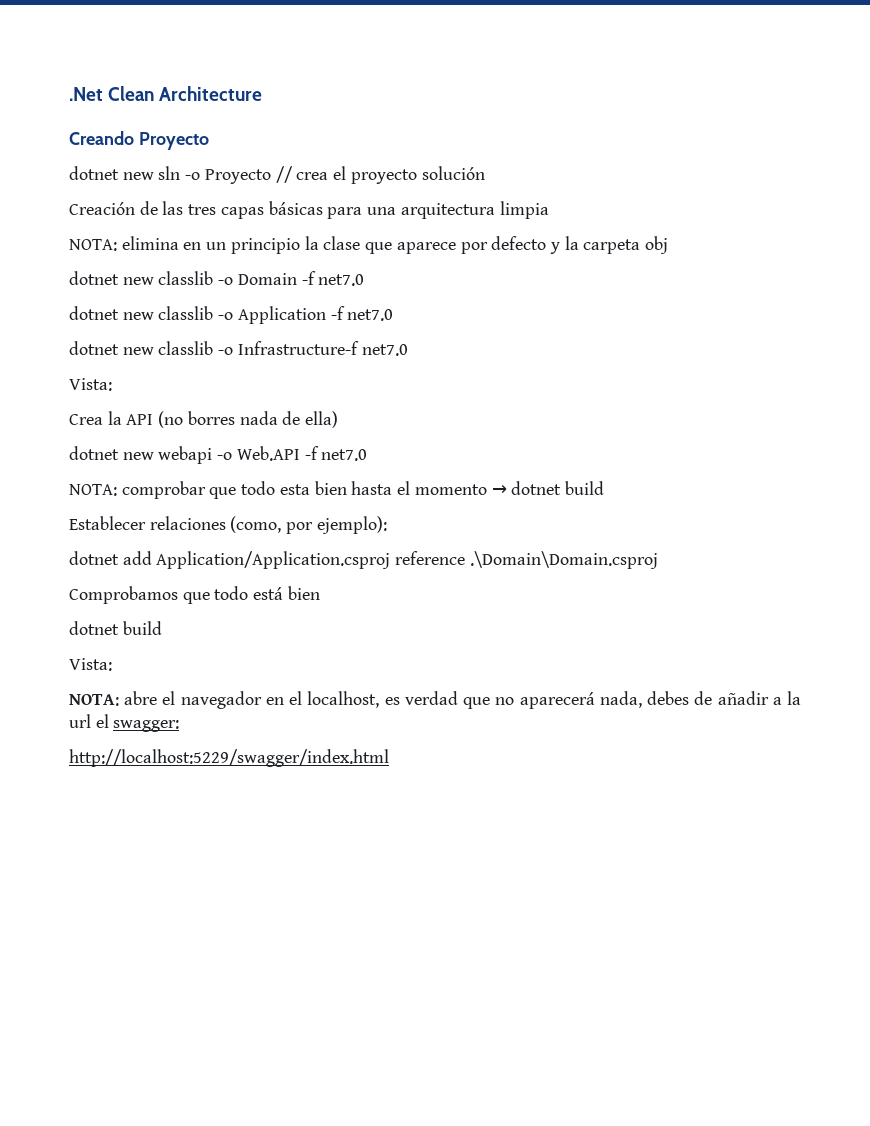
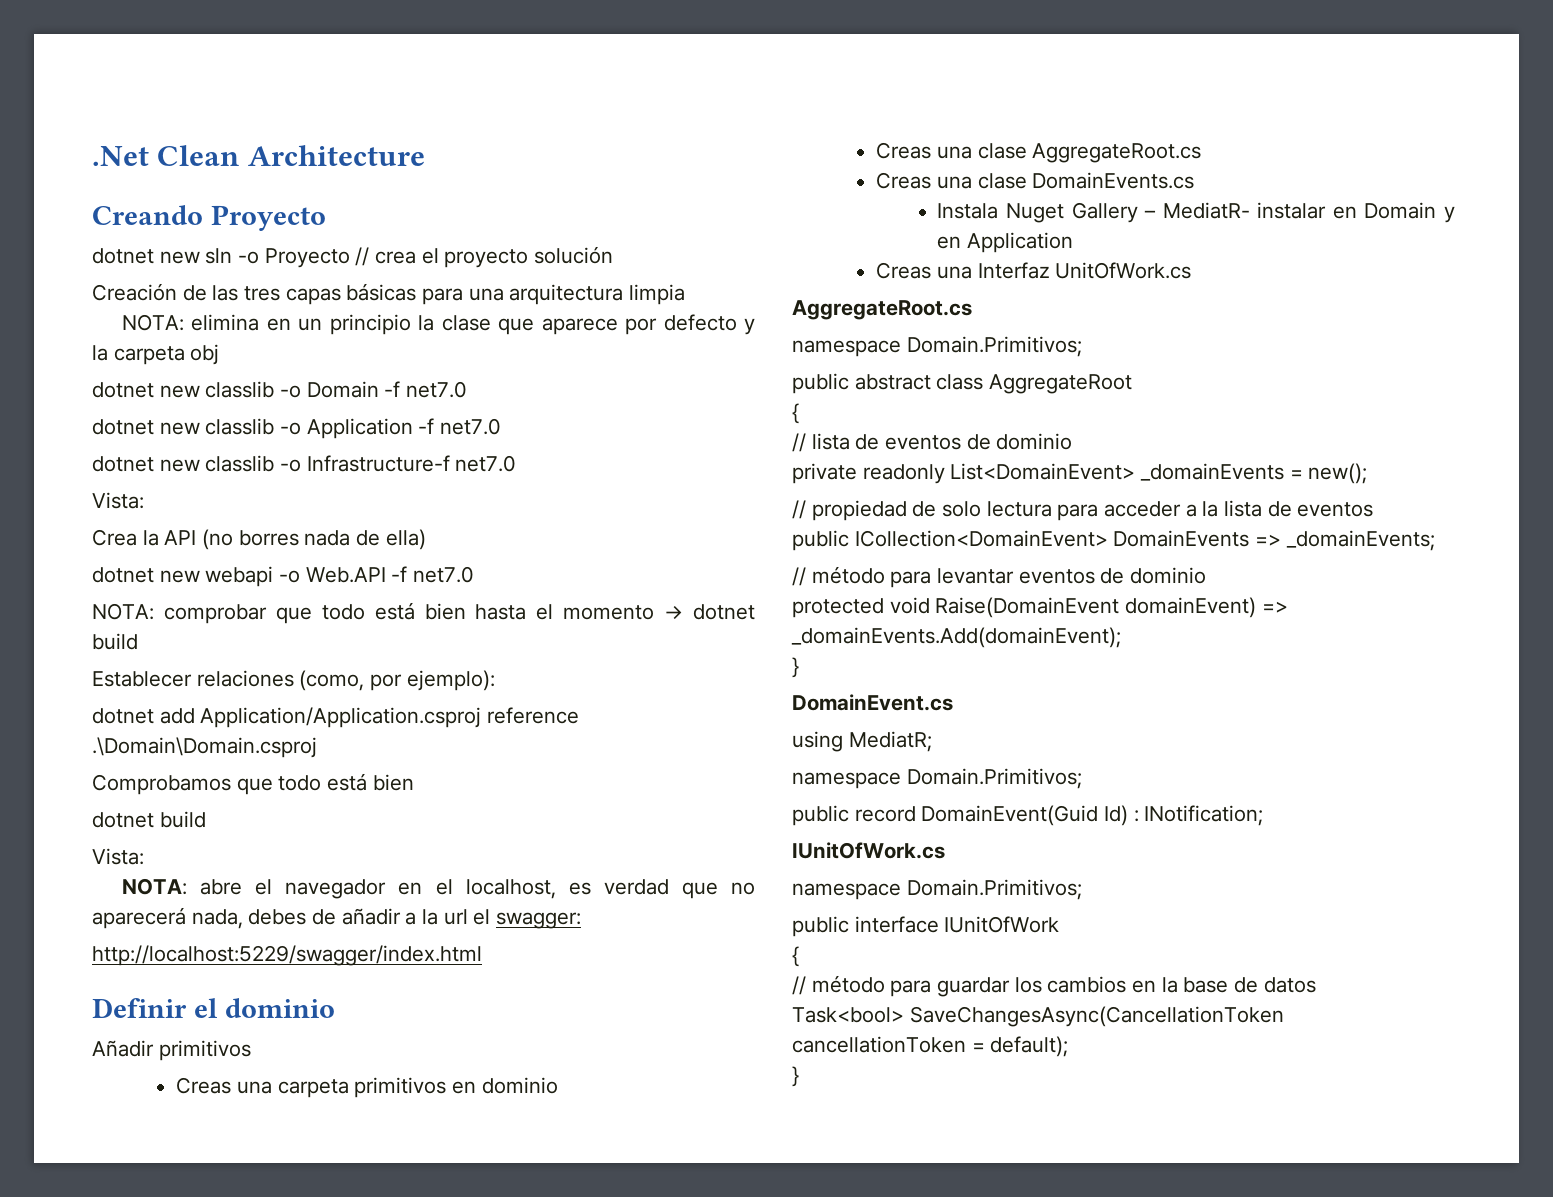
- NOTA: comprobar que todo esta bien hasta el momento → dotnet build
+ NOTA: comprobar que todo está bien hasta el momento → dotnet build
+ Definir el dominio
+ Añadir primitivos
+ Creas una carpeta primitivos en dominio
+ Creas una clase AggregateRoot.cs
+ Creas una clase DomainEvents.cs
+ Instala Nuget Gallery – MediatR- instalar en Domain y en Application
+ Creas una Interfaz UnitOfWork.cs
+ AggregateRoot.cs
+ namespace Domain.Primitivos;
+ public abstract class AggregateRoot
+ {
+ // lista de eventos de dominio
+ private readonly List<DomainEvent> _domainEvents = new();
+ // propiedad de solo lectura para acceder a la lista de eventos
+ public ICollection<DomainEvent> DomainEvents => _domainEvents;
+ // método para levantar eventos de dominio
+ protected void Raise(DomainEvent domainEvent) => _domainEvents.Add(domainEvent);
+ }
+ DomainEvent.cs
+ using MediatR;
+ namespace Domain.Primitivos;
+ public record DomainEvent(Guid Id) : INotification;
+ IUnitOfWork.cs
+ namespace Domain.Primitivos;
+ public interface IUnitOfWork
+ {
+ // método para guardar los cambios en la base de datos
+ Task<bool> SaveChangesAsync(CancellationToken cancellationToken = default);
+ }

